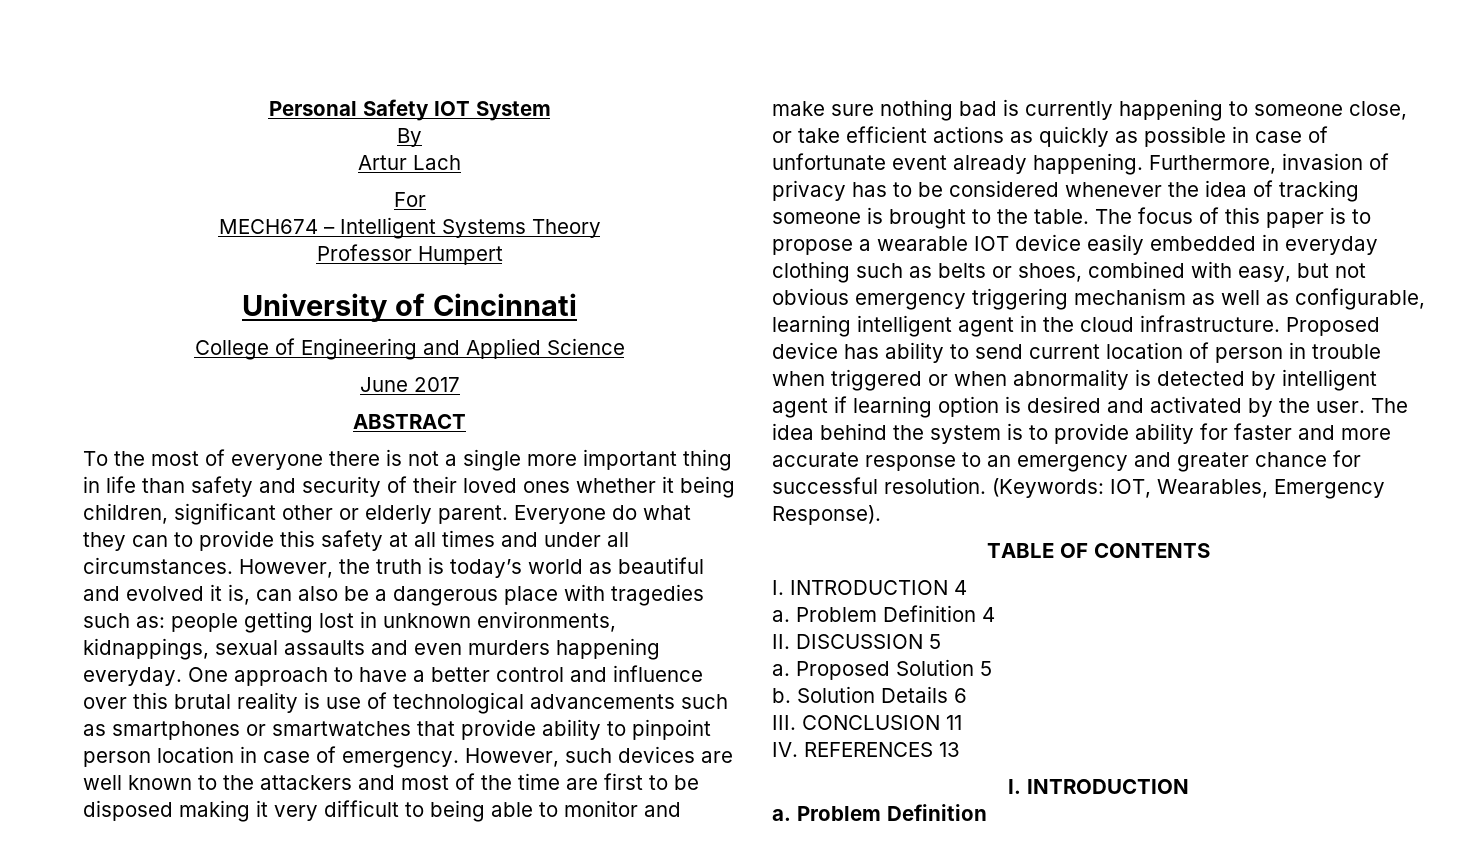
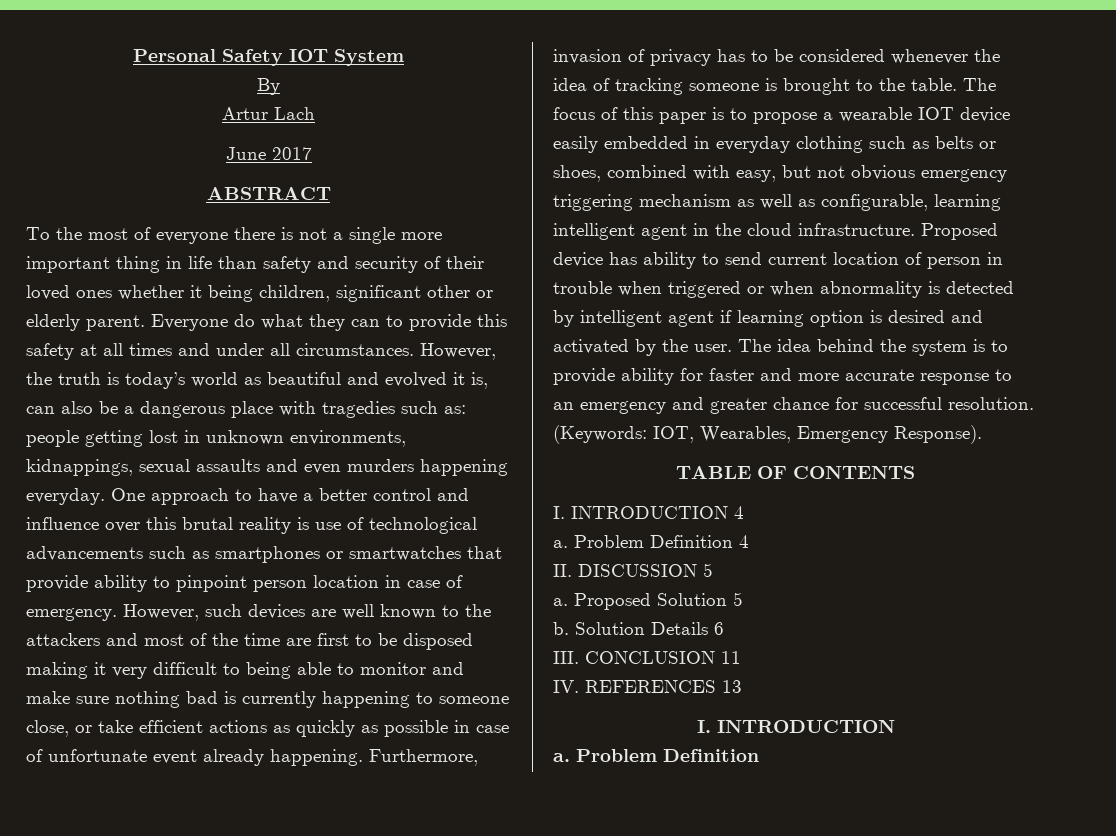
- For
- MECH674 – Intelligent Systems Theory
- Professor Humpert
- University of Cincinnati
- College of Engineering and Applied Science

